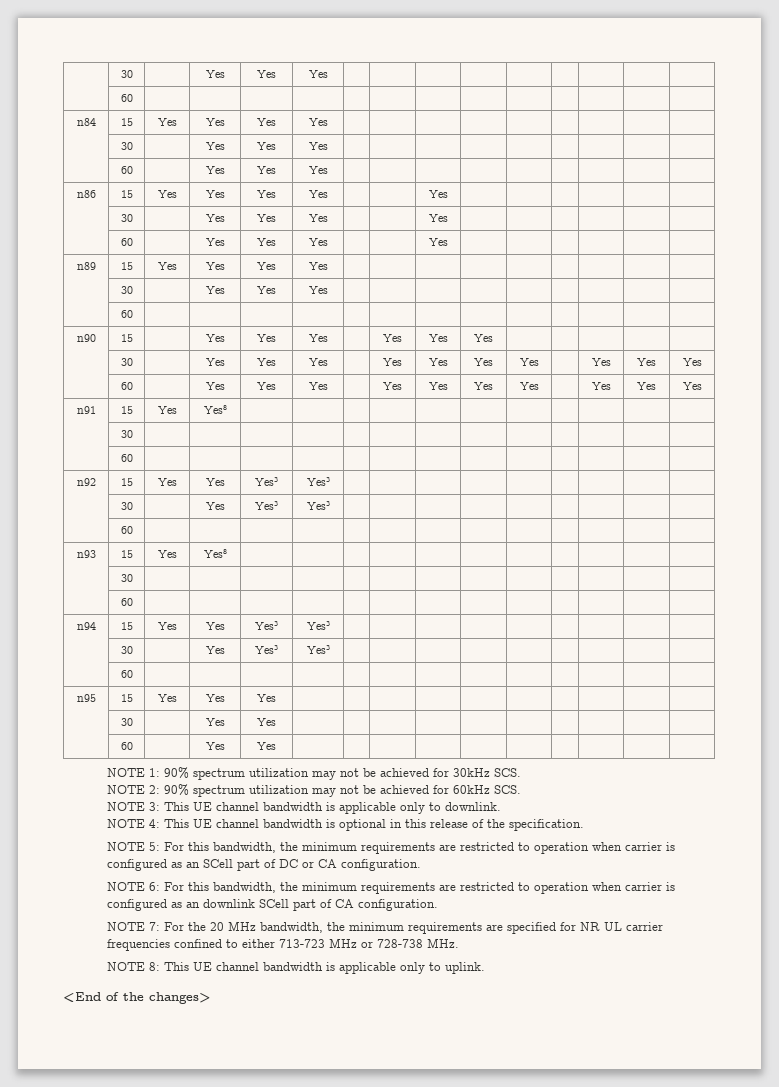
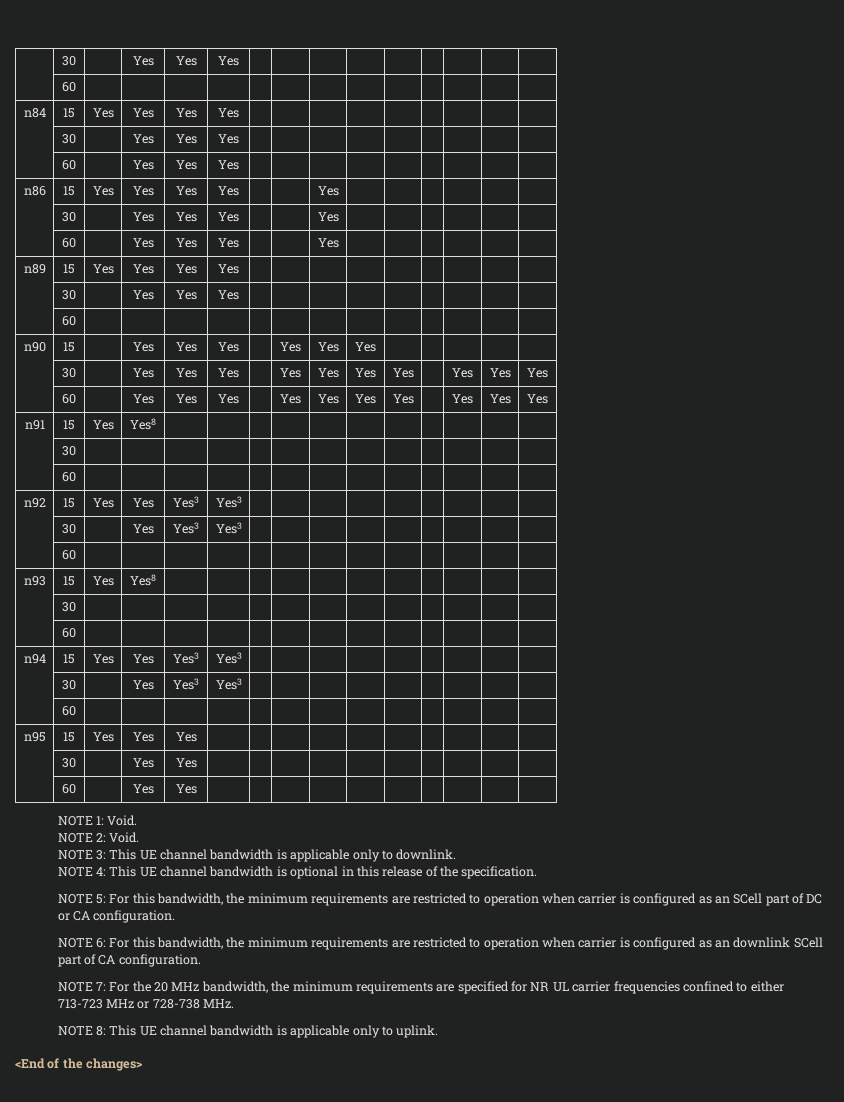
- NOTE 1: 90% spectrum utilization may not be achieved for 30kHz SCS.
- NOTE 2: 90% spectrum utilization may not be achieved for 60kHz SCS.
+ NOTE 1: Void.
+ NOTE 2: Void.

